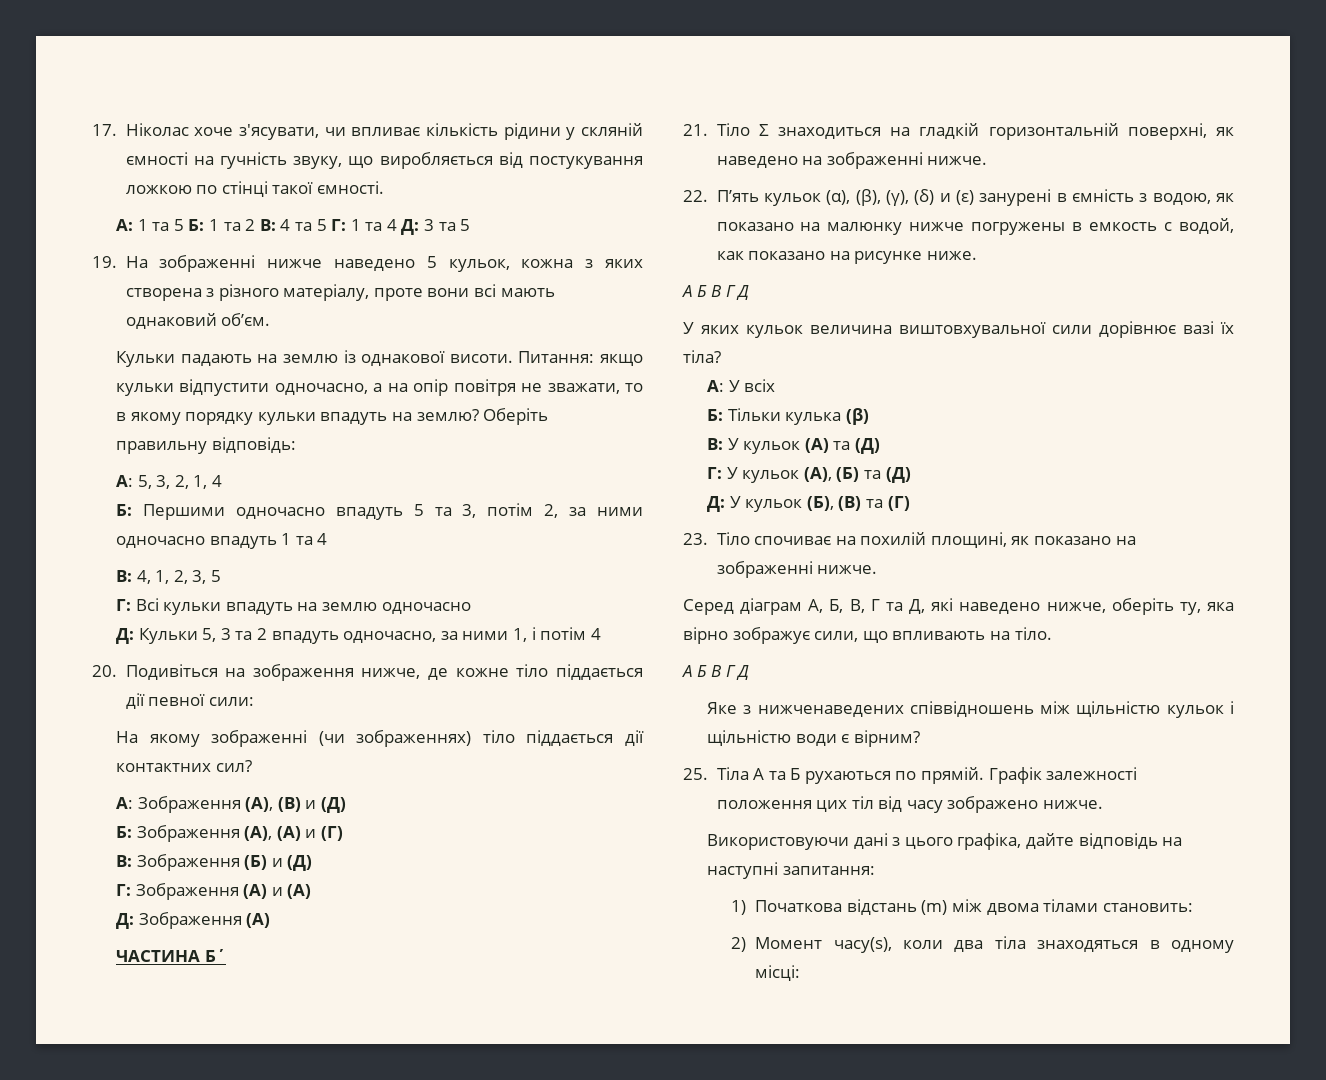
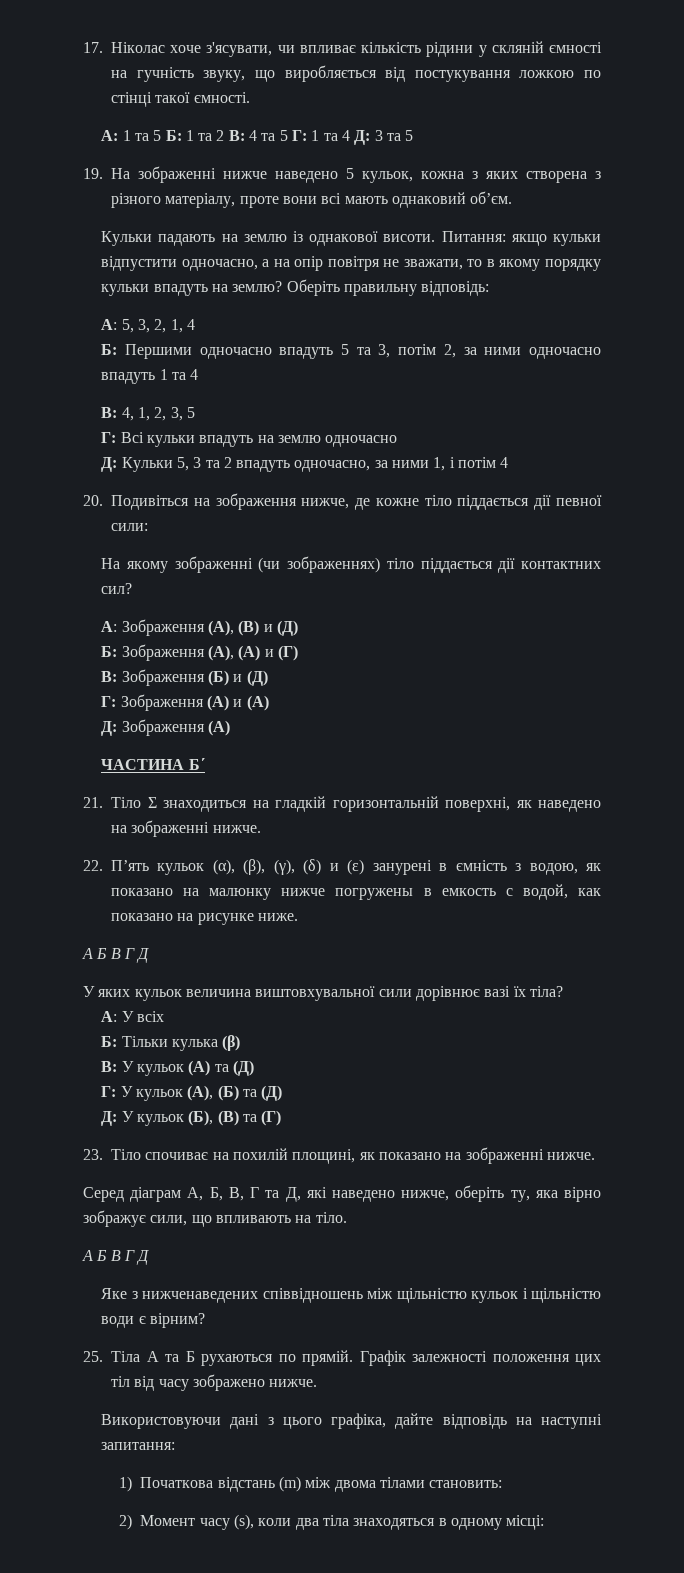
- 2) Момент часу(s), коли два тіла знаходяться в одному місці:
+ 2) Момент часу (s), коли два тіла знаходяться в одному місці:

